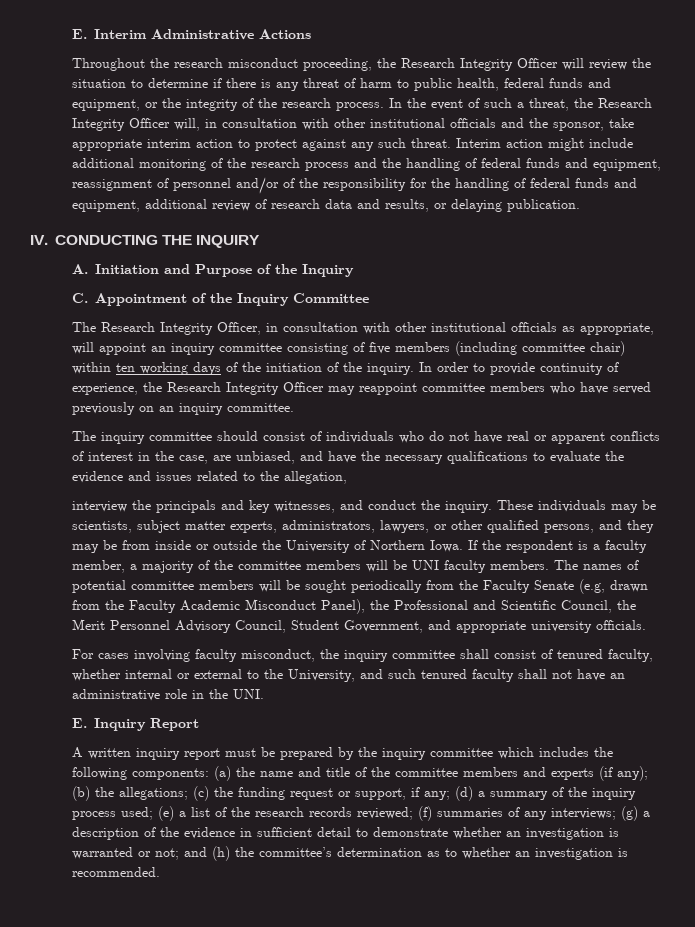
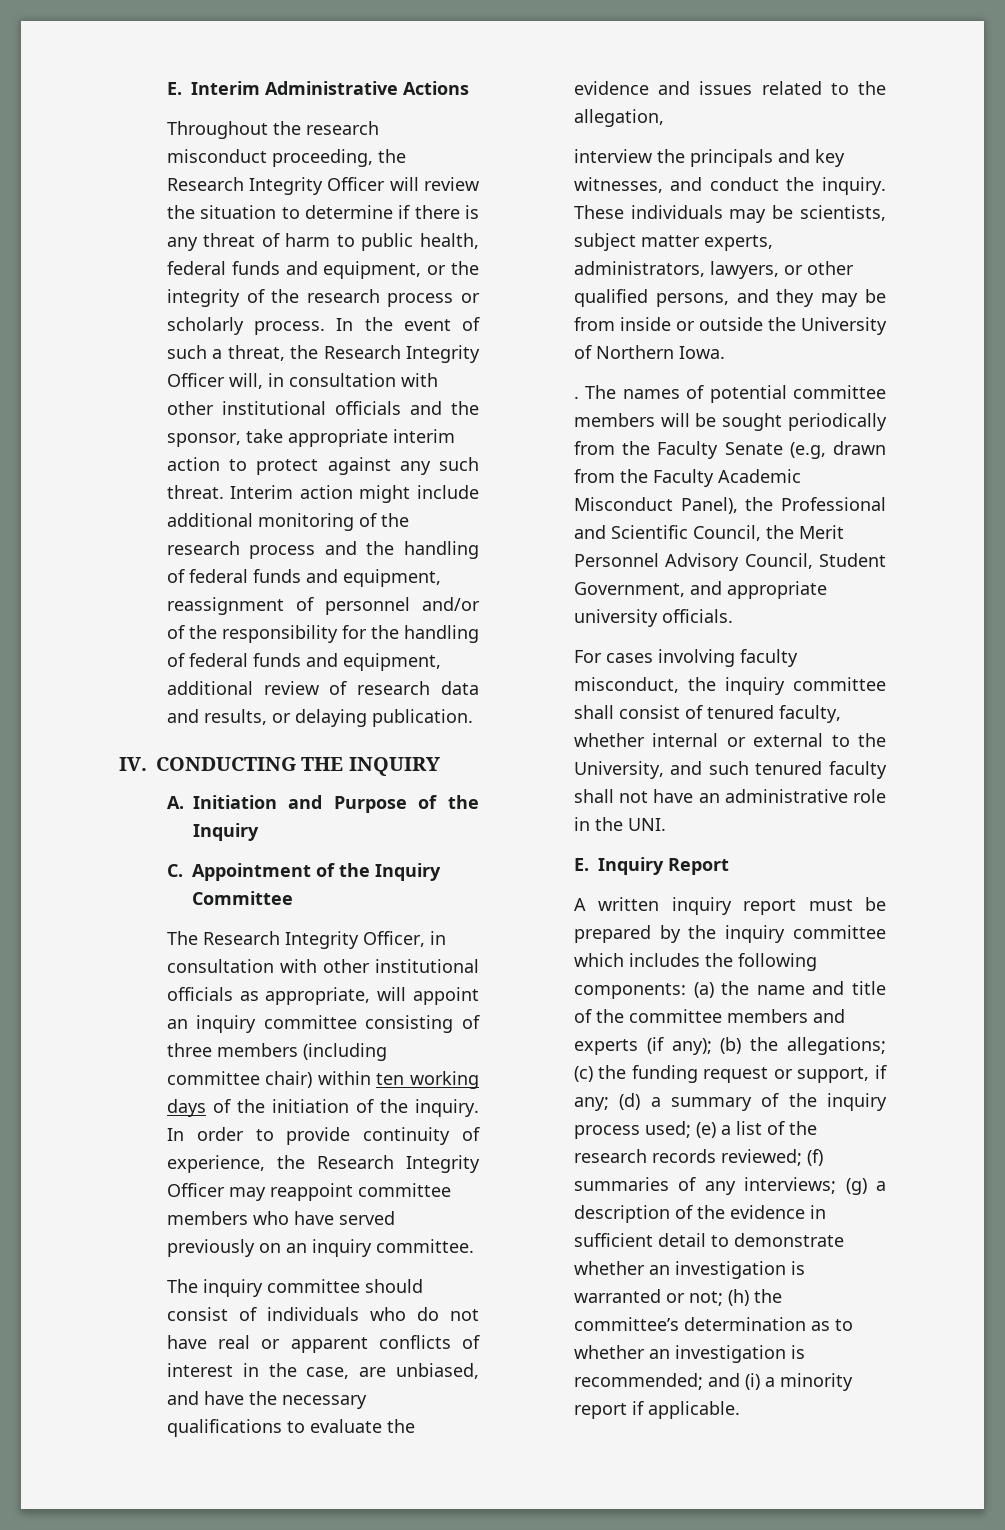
- Throughout the research misconduct proceeding, the Research Integrity Officer will review the situation to determine if there is any threat of harm to public health, federal funds and equipment, or the integrity of the research process.
+ Throughout the research misconduct proceeding, the Research Integrity Officer will review the situation to determine if there is any threat of harm to public health, federal funds and equipment, or the integrity of the research process or scholarly process.
- The Research Integrity Officer, in consultation with other institutional officials as appropriate, will appoint an inquiry committee consisting of five members (including committee chair) within ten working days of the initiation of the inquiry.
+ The Research Integrity Officer, in consultation with other institutional officials as appropriate, will appoint an inquiry committee consisting of three members (including committee chair) within ten working days of the initiation of the inquiry.
- These individuals may be scientists, subject matter experts, administrators, lawyers, or other qualified persons, and they may be from inside or outside the University of Northern Iowa. If the respondent is a faculty member, a majority of the committee members will be UNI faculty members.
+ These individuals may be scientists, subject matter experts, administrators, lawyers, or other qualified persons, and they may be from inside or outside the University of Northern Iowa.
+ .
- and (h) the committee’s determination as to whether an investigation is recommended.
+ (h) the committee’s determination as to whether an investigation is recommended; and (i) a minority report if applicable.

